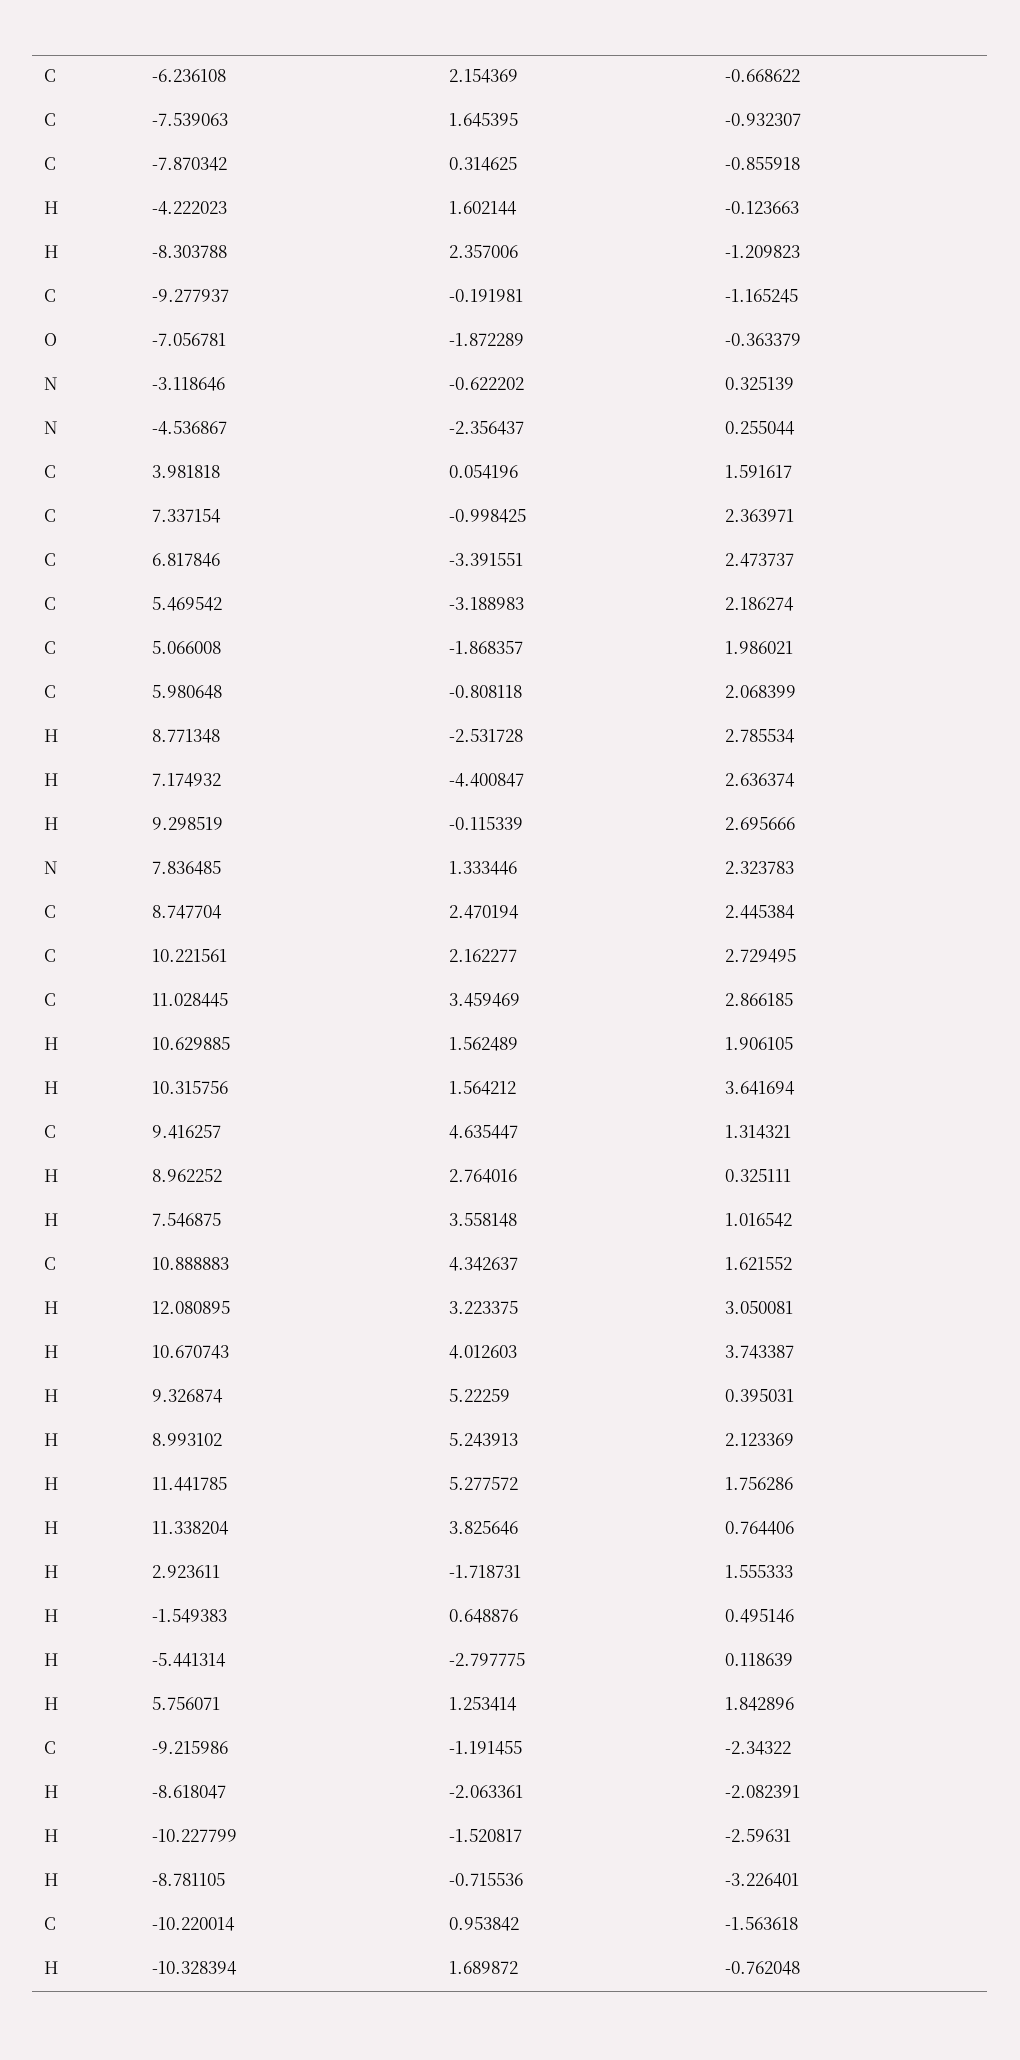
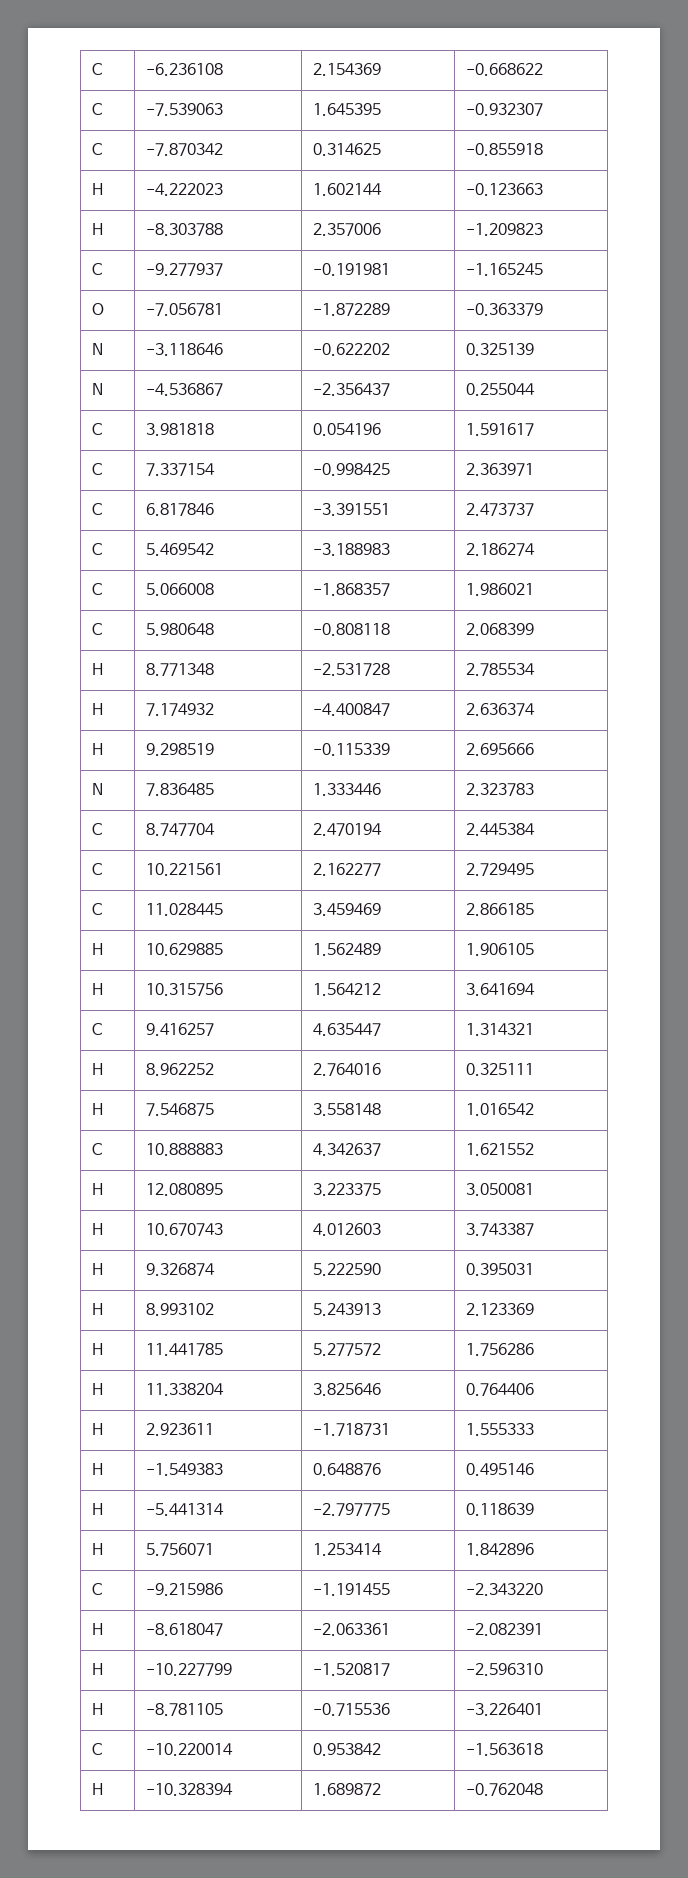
- H | 9.326874 | 5.22259 | 0.395031
+ H | 9.326874 | 5.222590 | 0.395031
- C | -9.215986 | -1.191455 | -2.34322
+ C | -9.215986 | -1.191455 | -2.343220
- H | -10.227799 | -1.520817 | -2.59631
+ H | -10.227799 | -1.520817 | -2.596310

